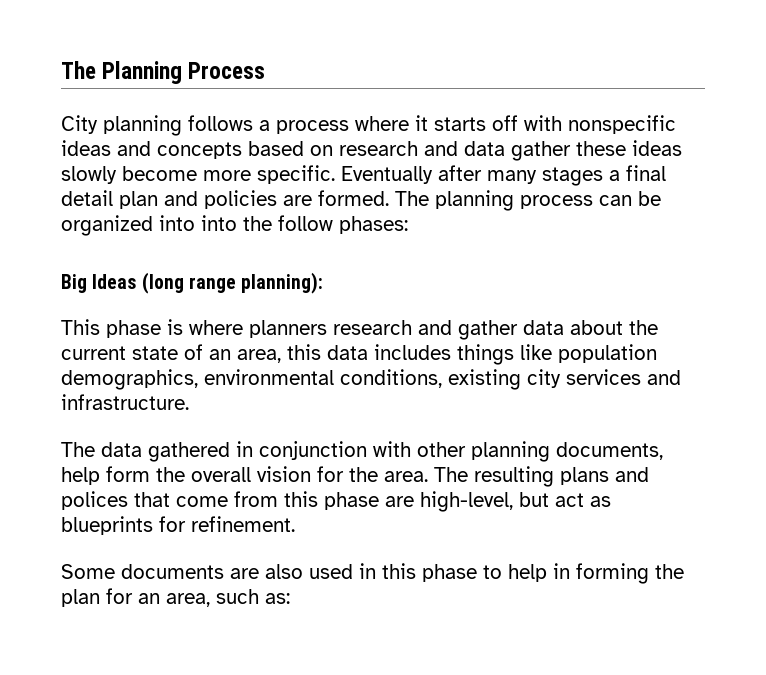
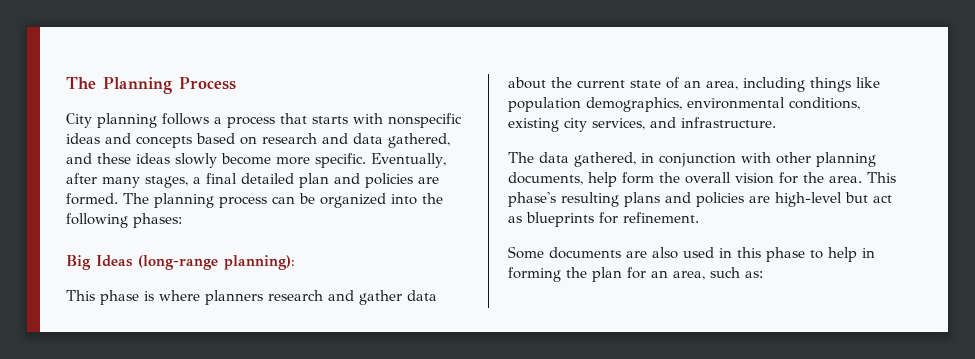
- City planning follows a process where it starts off with nonspecific ideas and concepts based on research and data gather these ideas slowly become more specific.
+ City planning follows a process that starts with nonspecific ideas and concepts based on research and data gathered, and these ideas slowly become more specific.
- Eventually after many stages a final detail plan and policies are formed.
+ Eventually, after many stages, a final detailed plan and policies are formed.
- The planning process can be organized into into the follow phases:
+ The planning process can be organized into the following phases:
- Big Ideas (long range planning):
+ Big Ideas (long-range planning):
- This phase is where planners research and gather data about the current state of an area, this data includes things like population demographics, environmental conditions, existing city services and infrastructure.
+ This phase is where planners research and gather data about the current state of an area, including things like population demographics, environmental conditions, existing city services, and infrastructure.
- The data gathered in conjunction with other planning documents, help form the overall vision for the area.
+ The data gathered, in conjunction with other planning documents, help form the overall vision for the area.
- The resulting plans and polices that come from this phase are high-level, but act as blueprints for refinement.
+ This phase's resulting plans and policies are high-level but act as blueprints for refinement.

